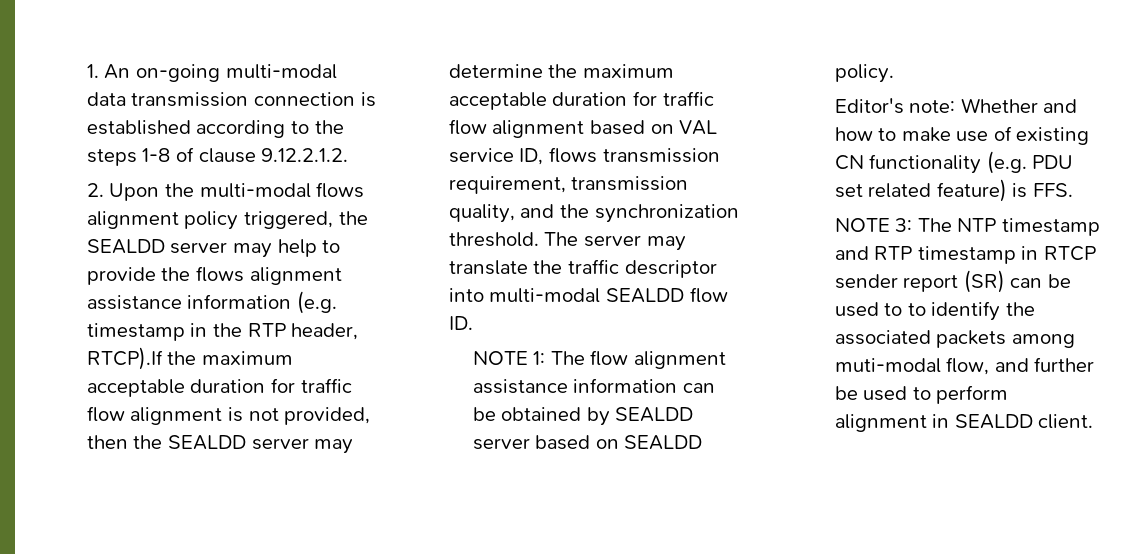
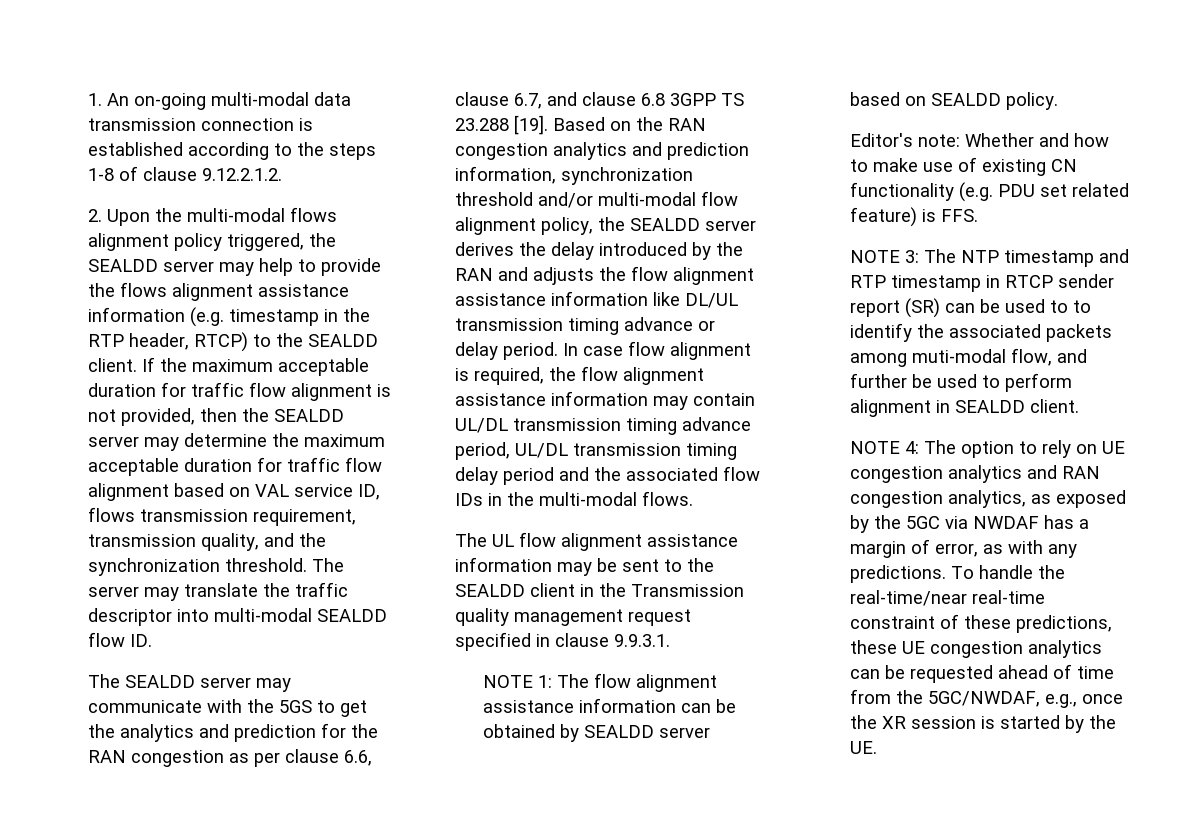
- 2. Upon the multi-modal flows alignment policy triggered, the SEALDD server may help to provide the flows alignment assistance information (e.g. timestamp in the RTP header, RTCP).If the maximum acceptable duration for traffic flow alignment is not provided, then the SEALDD server may determine the maximum acceptable duration for traffic flow alignment based on VAL service ID, flows transmission requirement, transmission quality, and the synchronization threshold.
+ 2. Upon the multi-modal flows alignment policy triggered, the SEALDD server may help to provide the flows alignment assistance information (e.g. timestamp in the RTP header, RTCP) to the SEALDD client. If the maximum acceptable duration for traffic flow alignment is not provided, then the SEALDD server may determine the maximum acceptable duration for traffic flow alignment based on VAL service ID, flows transmission requirement, transmission quality, and the synchronization threshold.
+ The SEALDD server may communicate with the 5GS to get the analytics and prediction for the RAN congestion as per clause 6.6, clause 6.7, and clause 6.8 3GPP TS 23.288 [19]. Based on the RAN congestion analytics and prediction information, synchronization threshold and/or multi-modal flow alignment policy, the SEALDD server derives the delay introduced by the RAN and adjusts the flow alignment assistance information like DL/UL transmission timing advance or delay period. In case flow alignment is required, the flow alignment assistance information may contain UL/DL transmission timing advance period, UL/DL transmission timing delay period and the associated flow IDs in the multi-modal flows.
+ The UL flow alignment assistance information may be sent to the SEALDD client in the Transmission quality management request specified in clause 9.9.3.1.
+ NOTE 4: The option to rely on UE congestion analytics and RAN congestion analytics, as exposed by the 5GC via NWDAF has a margin of error, as with any predictions. To handle the real-time/near real-time constraint of these predictions, these UE congestion analytics can be requested ahead of time from the 5GC/NWDAF, e.g., once the XR session is started by the UE.

